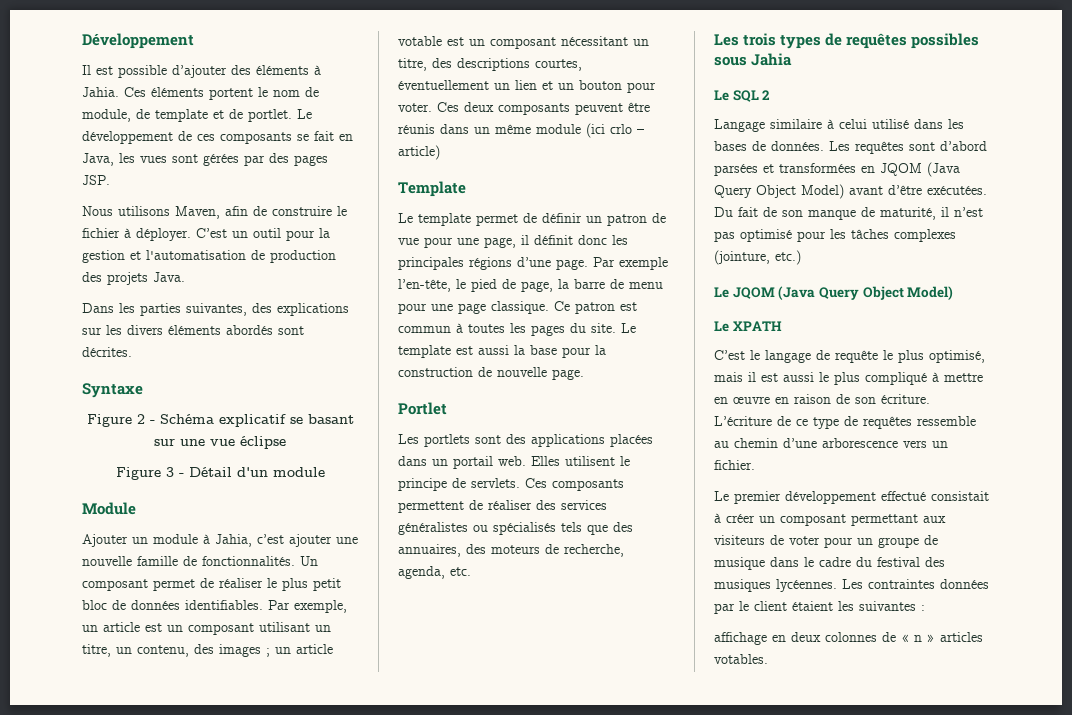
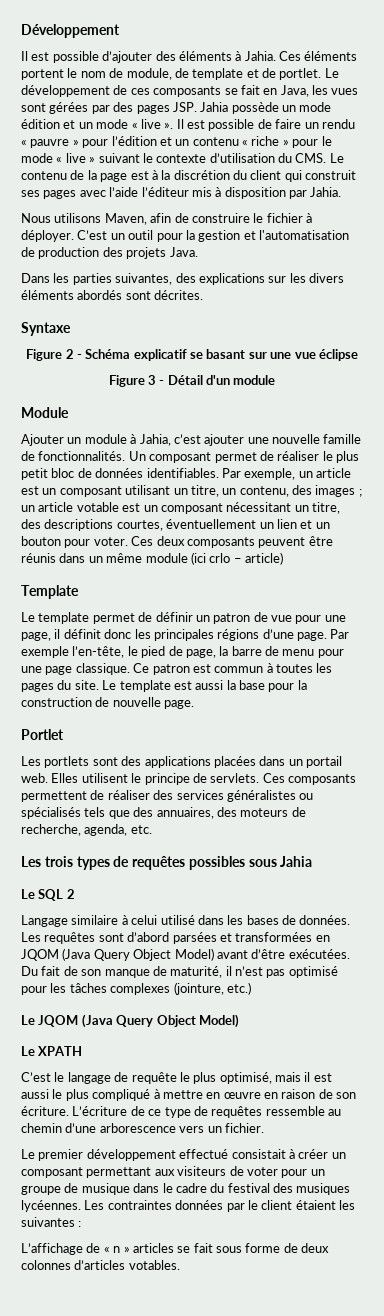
- Le développement de ces composants se fait en Java, les vues sont gérées par des pages JSP.
+ Le développement de ces composants se fait en Java, les vues sont gérées par des pages JSP. Jahia possède un mode édition et un mode « live ». Il est possible de faire un rendu « pauvre » pour l’édition et un contenu « riche » pour le mode « live » suivant le contexte d’utilisation du CMS. Le contenu de la page est à la discrétion du client qui construit ses pages avec l’aide l’éditeur mis à disposition par Jahia.
- affichage en deux colonnes de « n » articles votables.
+ L’affichage de « n » articles se fait sous forme de deux colonnes d’articles votables.

